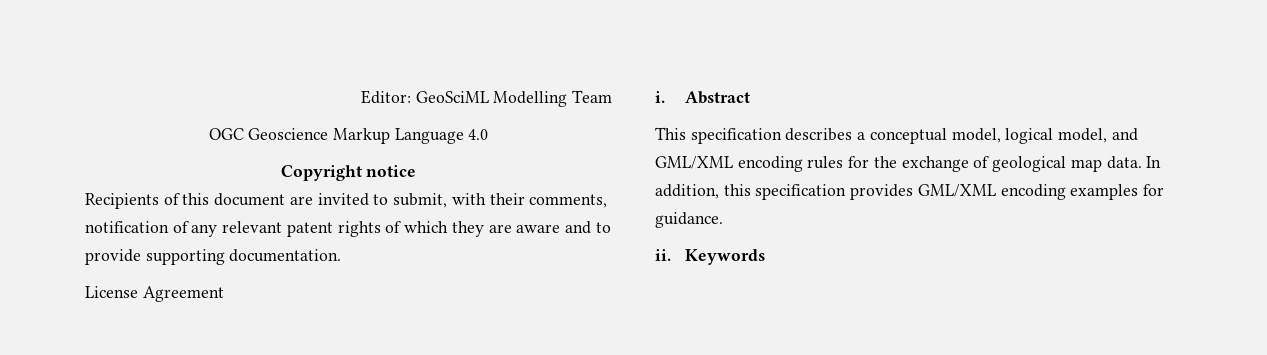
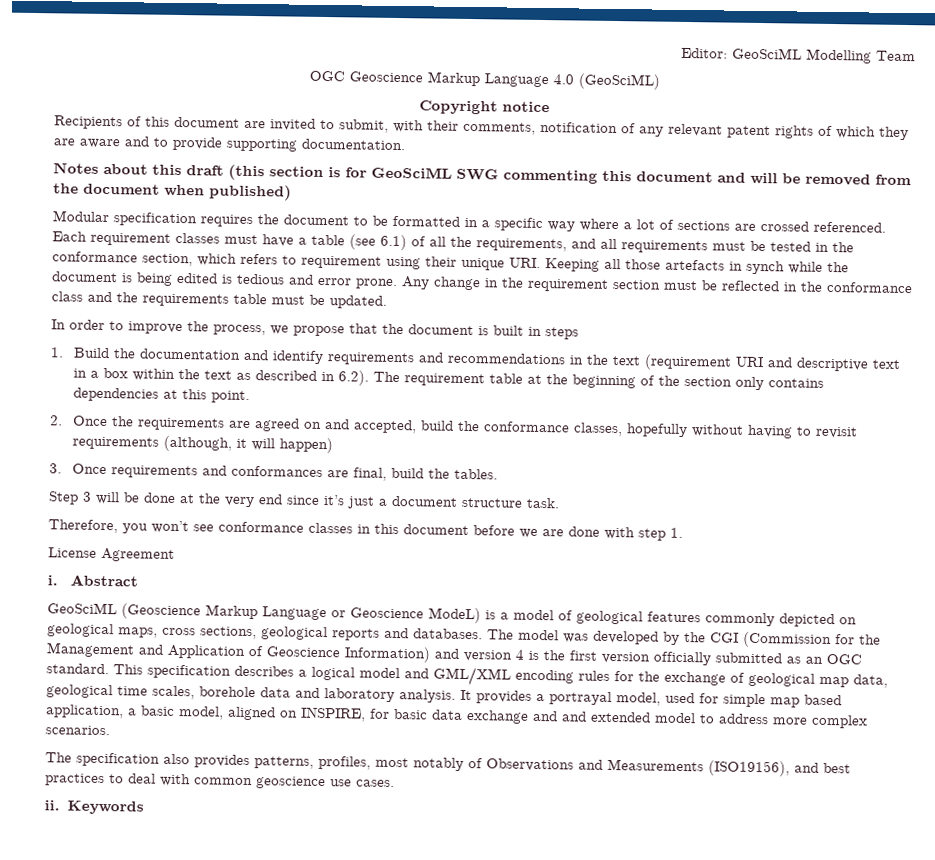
- OGC Geoscience Markup Language 4.0
+ OGC Geoscience Markup Language 4.0 (GeoSciML)
+ Notes about this draft (this section is for GeoSciML SWG commenting this document and will be removed from the document when published)
+ Modular specification requires the document to be formatted in a specific way where a lot of sections are crossed referenced. Each requirement classes must have a table (see 6.1) of all the requirements, and all requirements must be tested in the conformance section, which refers to requirement using their unique URI. Keeping all those artefacts in synch while the document is being edited is tedious and error prone. Any change in the requirement section must be reflected in the conformance class and the requirements table must be updated.
+ In order to improve the process, we propose that the document is built in steps
+ 1. Build the documentation and identify requirements and recommendations in the text (requirement URI and descriptive text in a box within the text as described in 6.2). The requirement table at the beginning of the section only contains dependencies at this point.
+ 2. Once the requirements are agreed on and accepted, build the conformance classes, hopefully without having to revisit requirements (although, it will happen)
+ 3. Once requirements and conformances are final, build the tables.
+ Step 3 will be done at the very end since it’s just a document structure task.
+ Therefore, you won’t see conformance classes in this document before we are done with step 1.
  License Agreement
  i. Abstract
- This specification describes a conceptual model, logical model, and GML/XML encoding rules for the exchange of geological map data. In addition, this specification provides GML/XML encoding examples for guidance.
+ GeoSciML (Geoscience Markup Language or Geoscience ModeL) is a model of geological features commonly depicted on geological maps, cross sections, geological reports and databases. The model was developed by the CGI (Commission for the Management and Application of Geoscience Information) and version 4 is the first version officially submitted as an OGC standard. This specification describes a logical model and GML/XML encoding rules for the exchange of geological map data, geological time scales, borehole data and laboratory analysis. It provides a portrayal model, used for simple map based application, a basic model, aligned on INSPIRE, for basic data exchange and and extended model to address more complex scenarios.
+ The specification also provides patterns, profiles, most notably of Observations and Measurements (ISO19156), and best practices to deal with common geoscience use cases.

